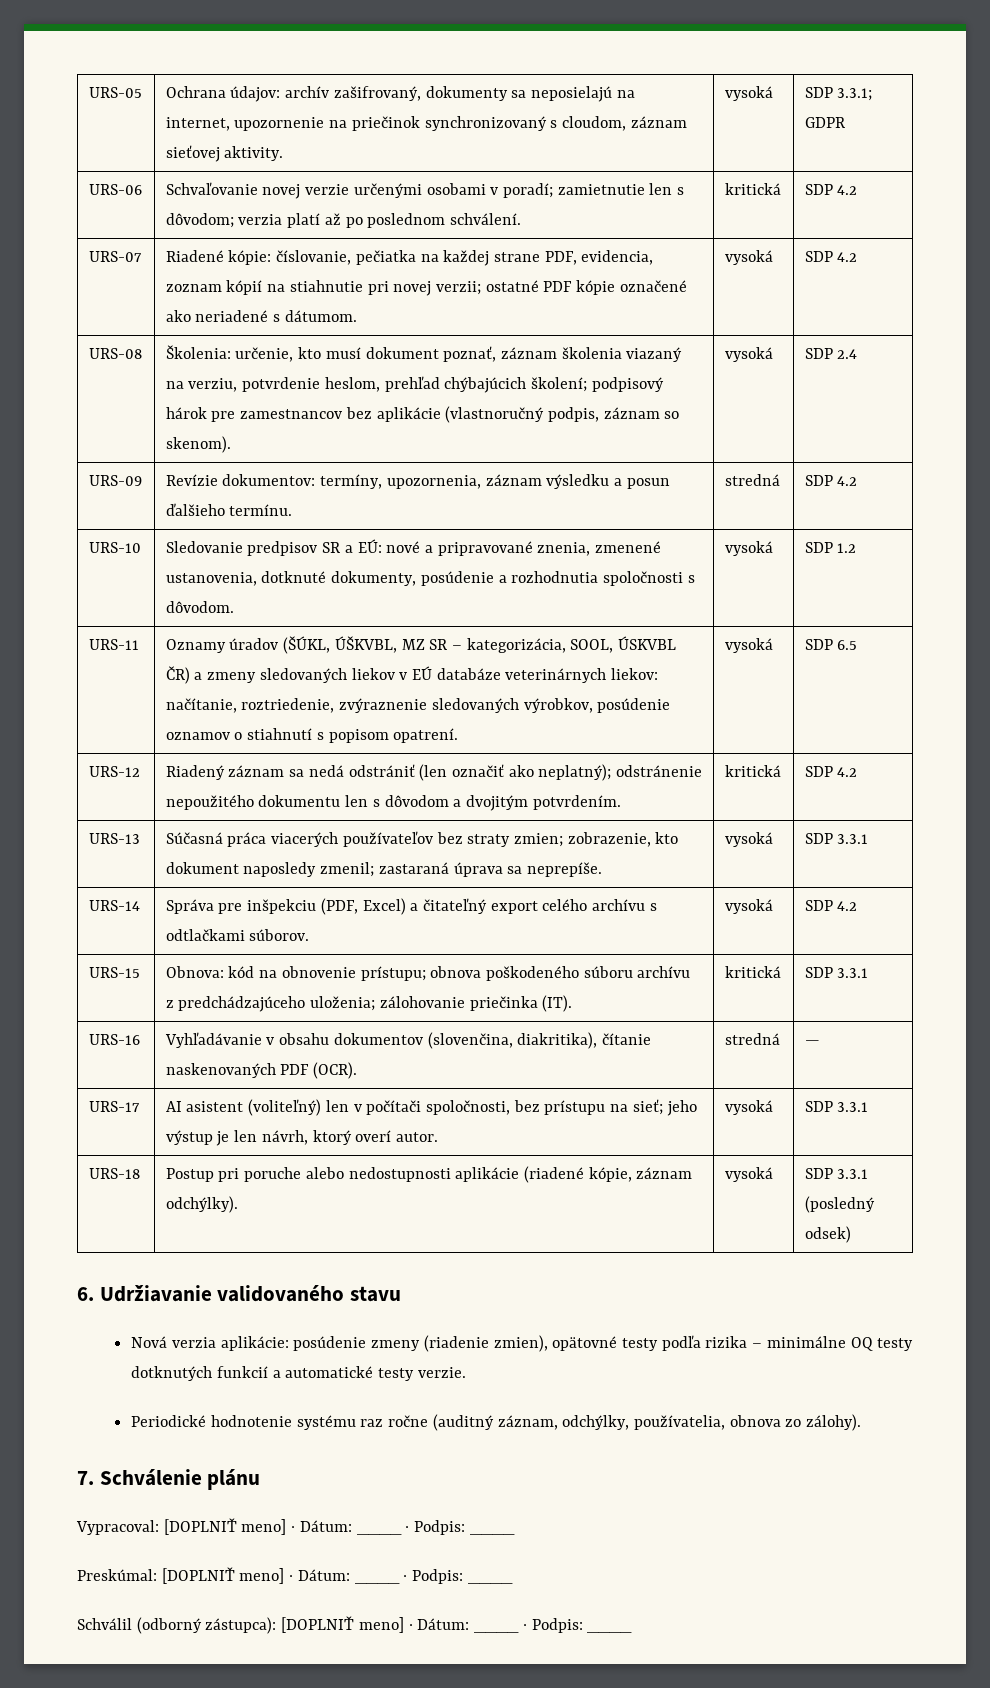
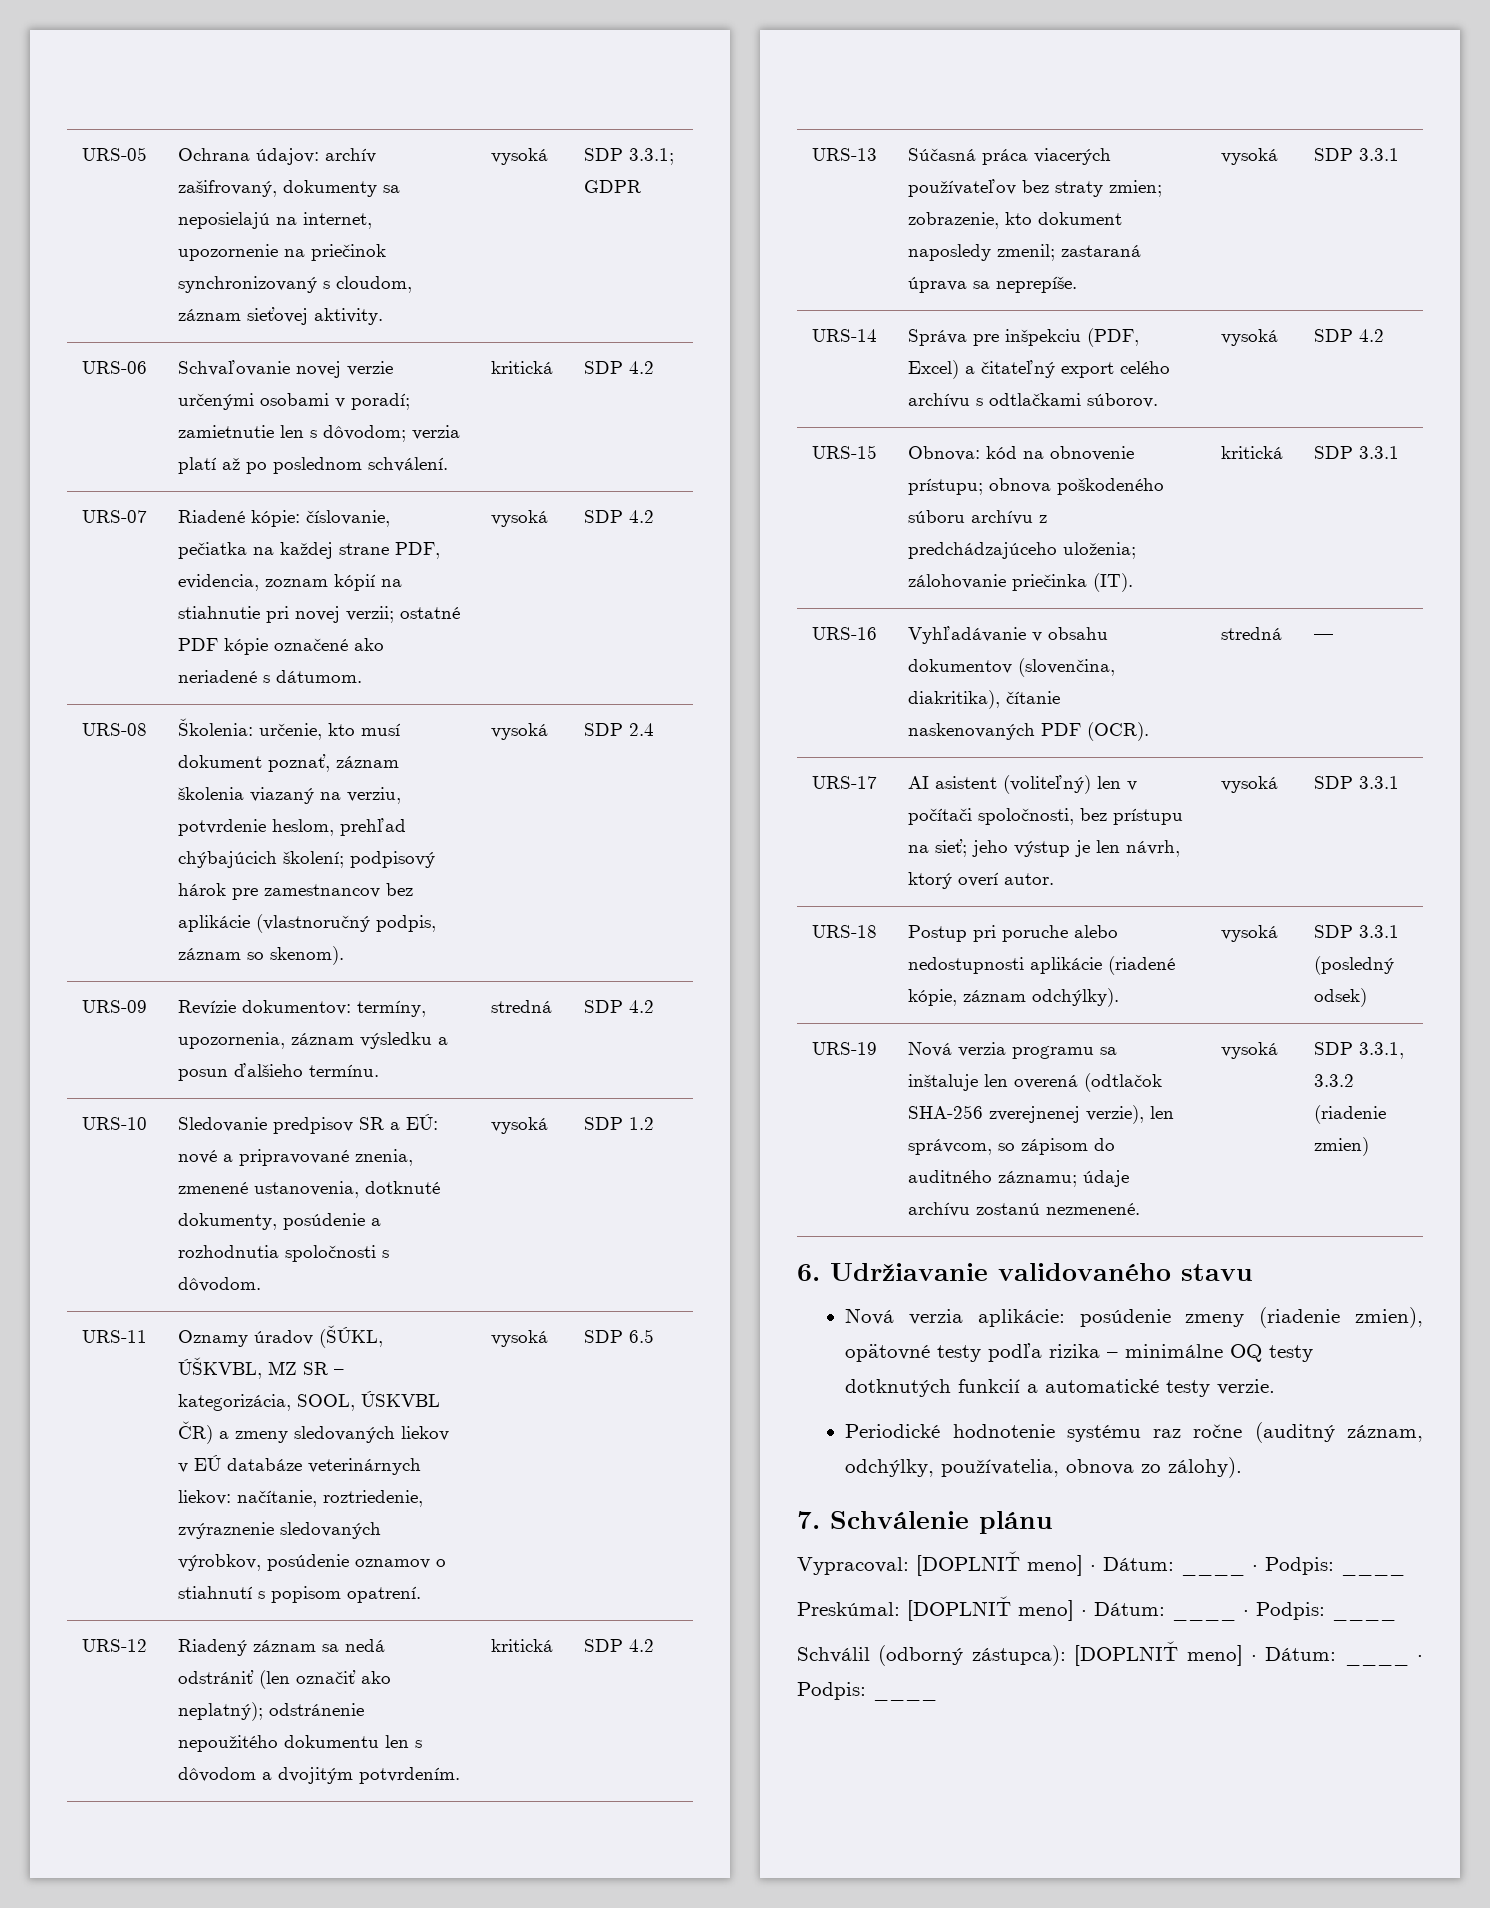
+ URS-19 | Nová verzia programu sa inštaluje len overená (odtlačok SHA-256 zverejnenej verzie), len správcom, so zápisom do auditného záznamu; údaje archívu zostanú nezmenené. | vysoká | SDP 3.3.1, 3.3.2 (riadenie zmien)

